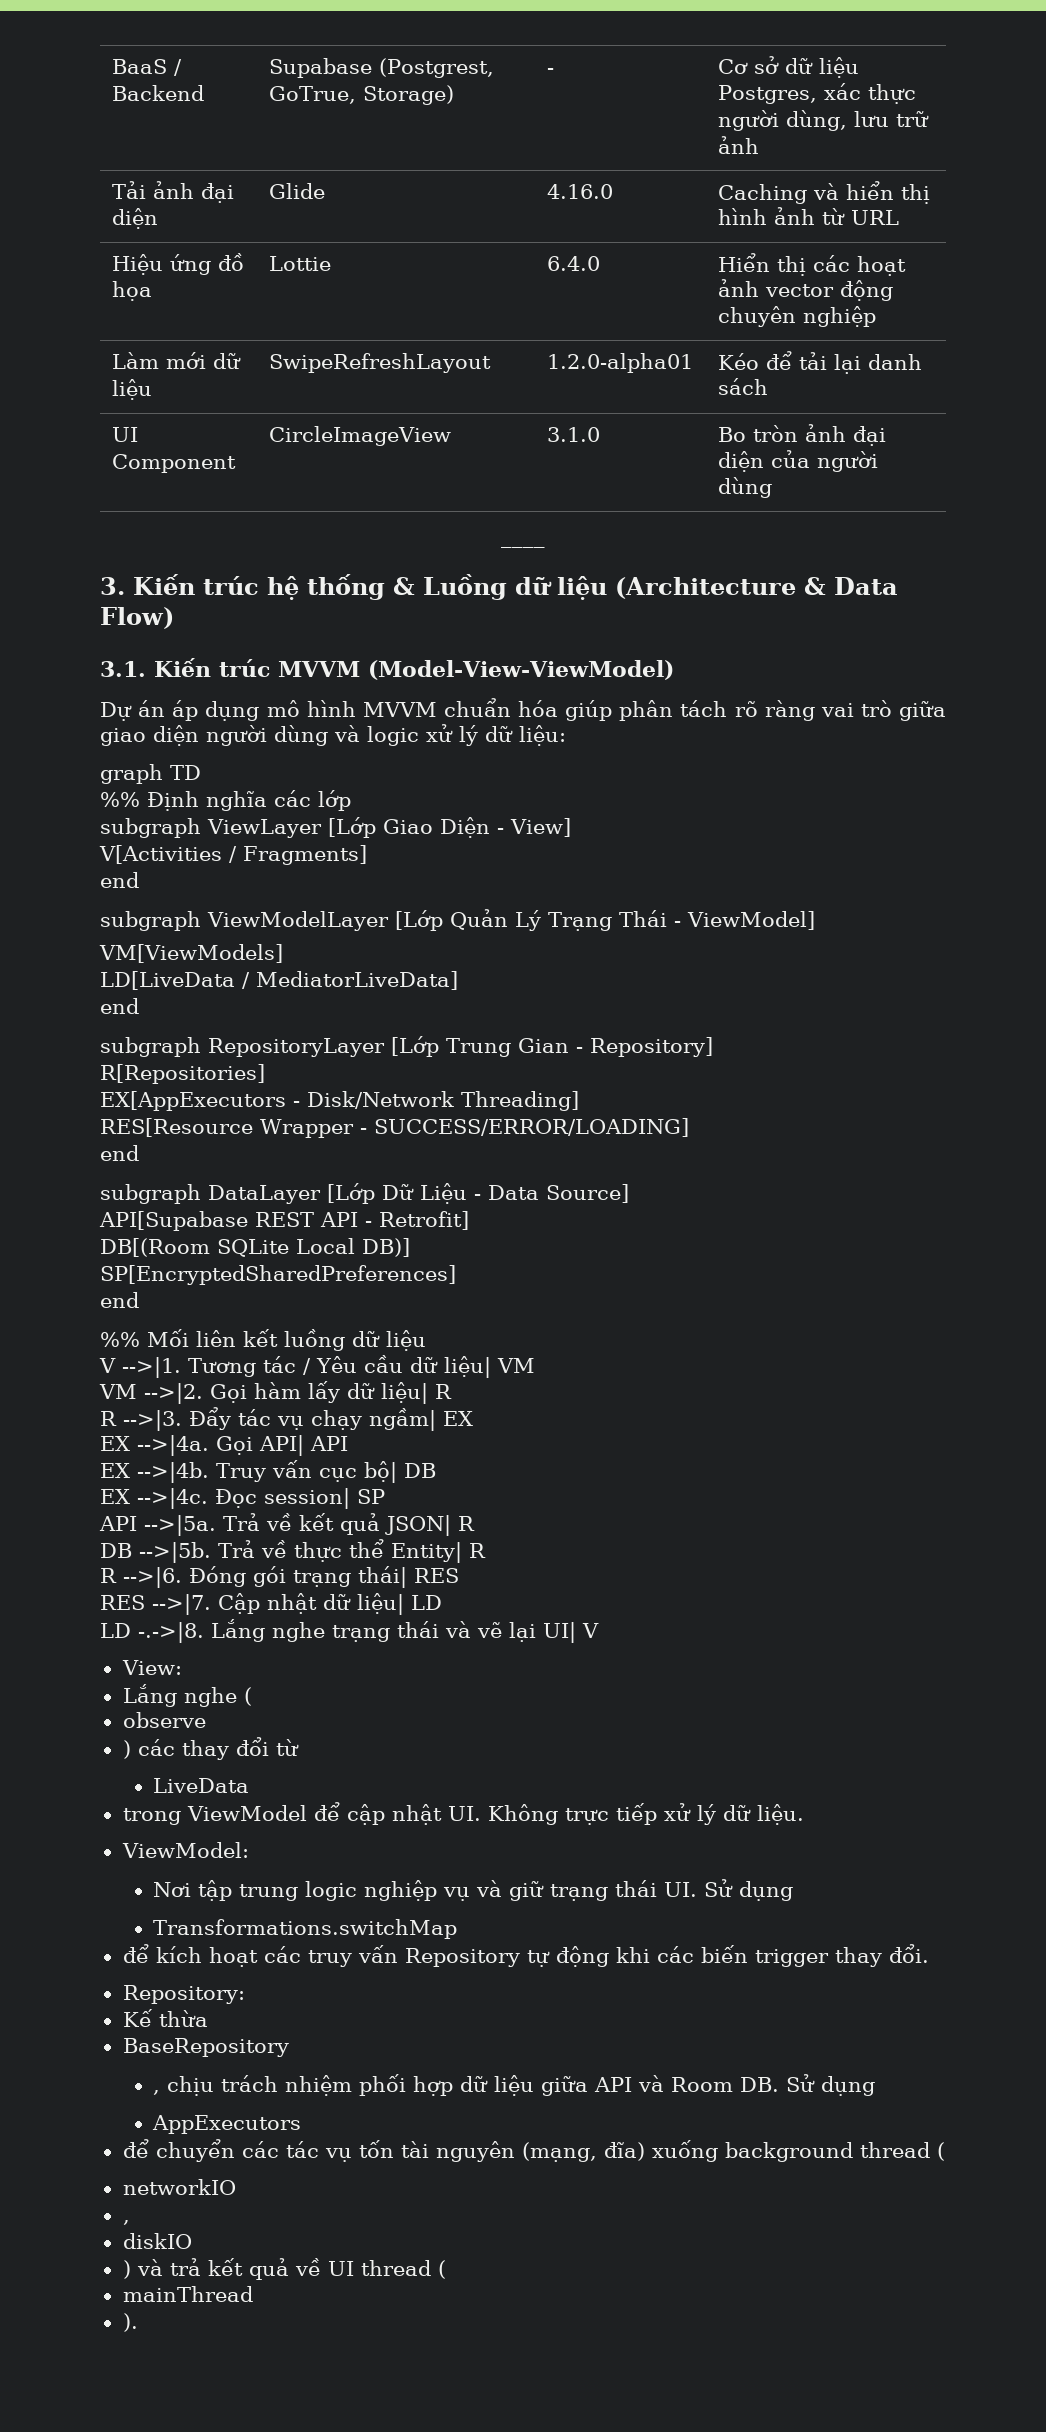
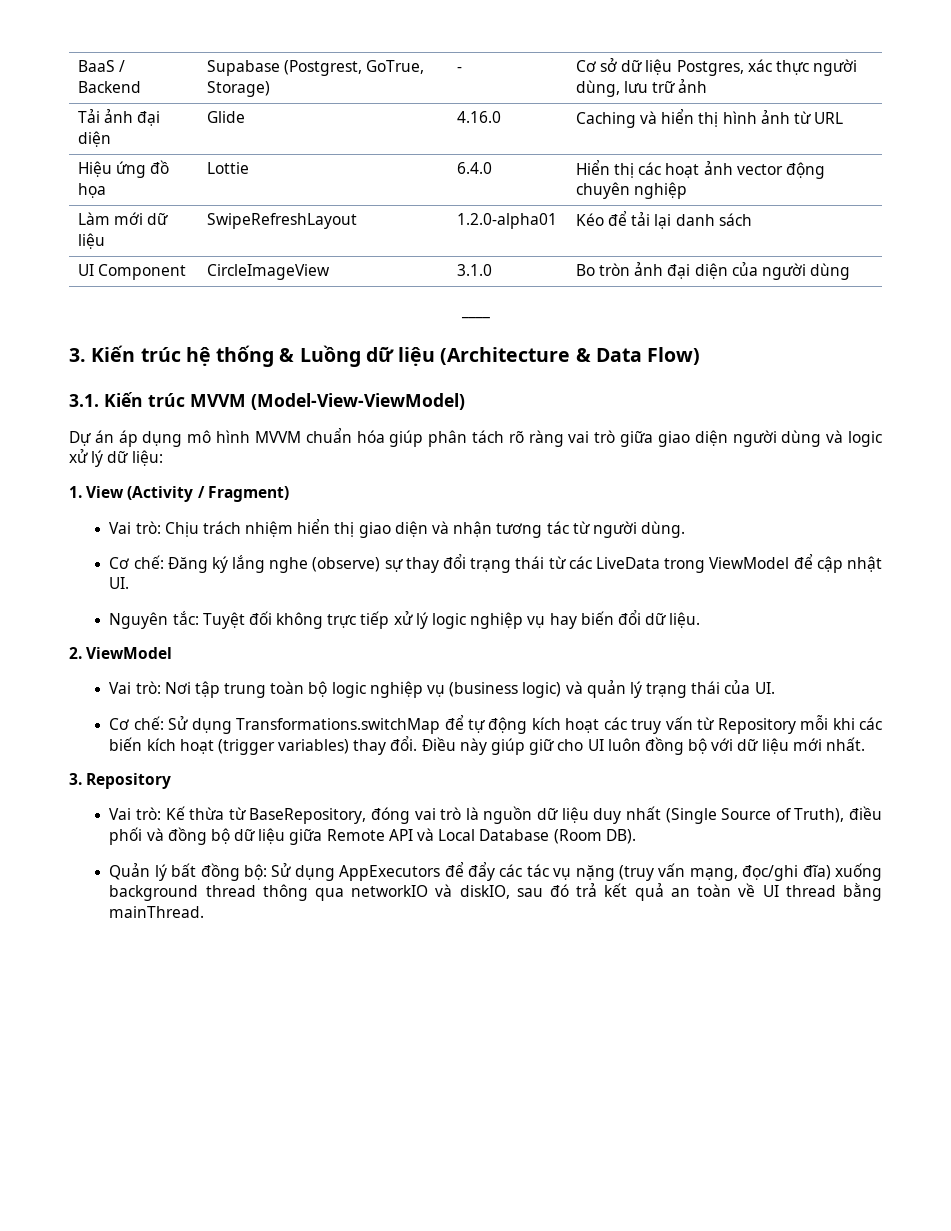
- graph TD
- %% Định nghĩa các lớp
- subgraph ViewLayer [Lớp Giao Diện - View]
- V[Activities / Fragments]
- end
- subgraph ViewModelLayer [Lớp Quản Lý Trạng Thái - ViewModel]
- VM[ViewModels]
- LD[LiveData / MediatorLiveData]
- end
- subgraph RepositoryLayer [Lớp Trung Gian - Repository]
- R[Repositories]
- EX[AppExecutors - Disk/Network Threading]
- RES[Resource Wrapper - SUCCESS/ERROR/LOADING]
- end
- subgraph DataLayer [Lớp Dữ Liệu - Data Source]
- API[Supabase REST API - Retrofit]
- DB[(Room SQLite Local DB)]
- SP[EncryptedSharedPreferences]
- end
- %% Mối liên kết luồng dữ liệu
- V -->|1. Tương tác / Yêu cầu dữ liệu| VM
- VM -->|2. Gọi hàm lấy dữ liệu| R
- R -->|3. Đẩy tác vụ chạy ngầm| EX
- EX -->|4a. Gọi API| API
- EX -->|4b. Truy vấn cục bộ| DB
- EX -->|4c. Đọc session| SP
- API -->|5a. Trả về kết quả JSON| R
- DB -->|5b. Trả về thực thể Entity| R
- R -->|6. Đóng gói trạng thái| RES
- RES -->|7. Cập nhật dữ liệu| LD
- LD -.->|8. Lắng nghe trạng thái và vẽ lại UI| V
- View:
- Lắng nghe (
- observe
- ) các thay đổi từ
- LiveData
- trong ViewModel để cập nhật UI. Không trực tiếp xử lý dữ liệu.
- ViewModel:
- Nơi tập trung logic nghiệp vụ và giữ trạng thái UI. Sử dụng
- Transformations.switchMap
- để kích hoạt các truy vấn Repository tự động khi các biến trigger thay đổi.
- Repository:
- Kế thừa
- BaseRepository
- , chịu trách nhiệm phối hợp dữ liệu giữa API và Room DB. Sử dụng
- AppExecutors
- để chuyển các tác vụ tốn tài nguyên (mạng, đĩa) xuống background thread (
- networkIO
- ,
- diskIO
- ) và trả kết quả về UI thread (
- mainThread
- ).
+ 1. View (Activity / Fragment)
+ Vai trò: Chịu trách nhiệm hiển thị giao diện và nhận tương tác từ người dùng.
+ Cơ chế: Đăng ký lắng nghe (observe) sự thay đổi trạng thái từ các LiveData trong ViewModel để cập nhật UI.
+ Nguyên tắc: Tuyệt đối không trực tiếp xử lý logic nghiệp vụ hay biến đổi dữ liệu.
+ 2. ViewModel
+ Vai trò: Nơi tập trung toàn bộ logic nghiệp vụ (business logic) và quản lý trạng thái của UI.
+ Cơ chế: Sử dụng Transformations.switchMap để tự động kích hoạt các truy vấn từ Repository mỗi khi các biến kích hoạt (trigger variables) thay đổi. Điều này giúp giữ cho UI luôn đồng bộ với dữ liệu mới nhất.
+ 3. Repository
+ Vai trò: Kế thừa từ BaseRepository, đóng vai trò là nguồn dữ liệu duy nhất (Single Source of Truth), điều phối và đồng bộ dữ liệu giữa Remote API và Local Database (Room DB).
+ Quản lý bất đồng bộ: Sử dụng AppExecutors để đẩy các tác vụ nặng (truy vấn mạng, đọc/ghi đĩa) xuống background thread thông qua networkIO và diskIO, sau đó trả kết quả an toàn về UI thread bằng mainThread.

